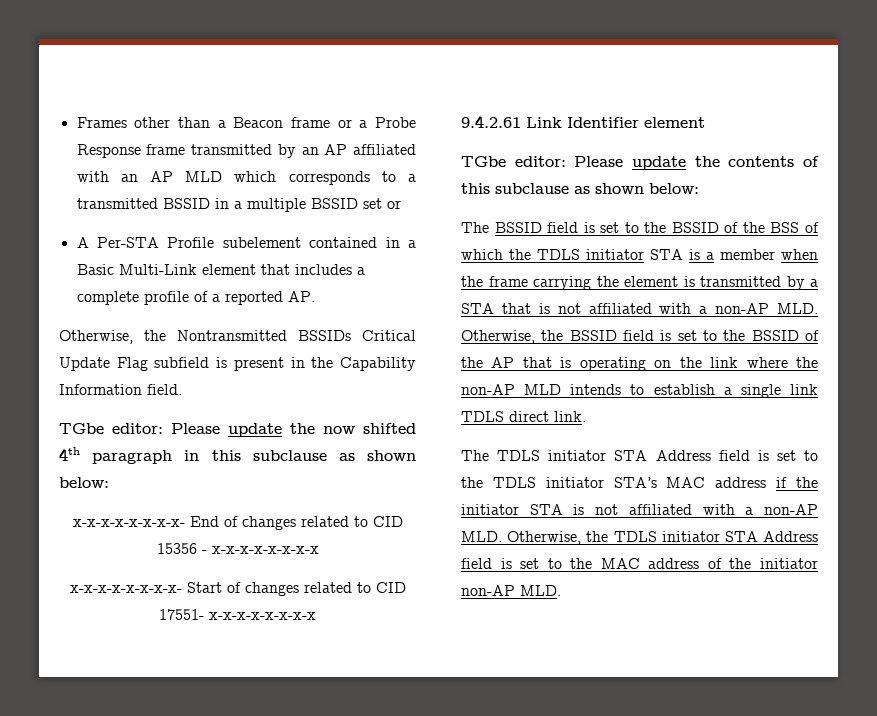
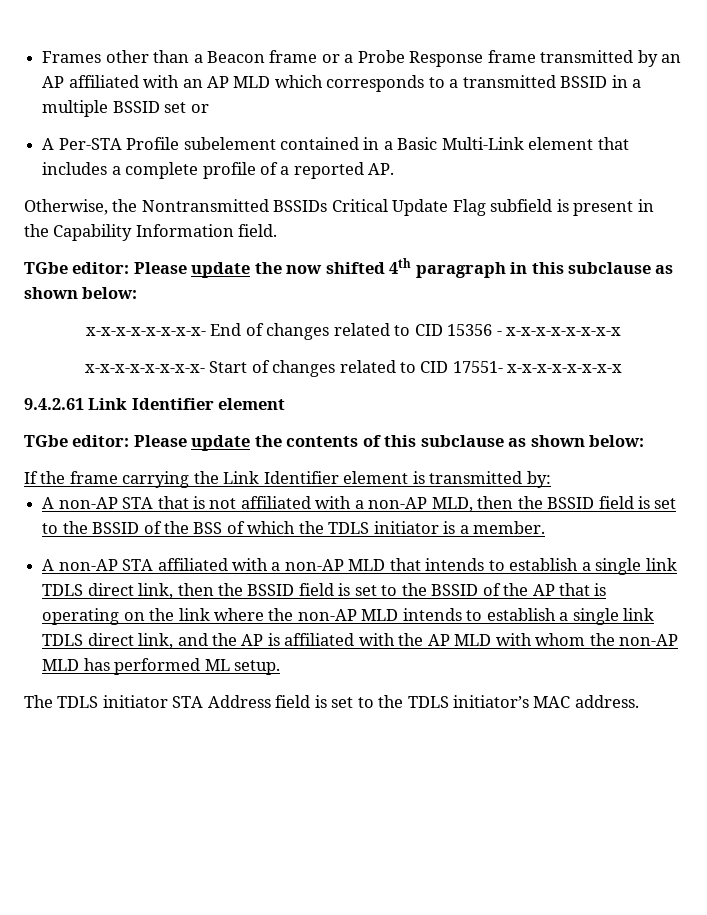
- The BSSID field is set to the BSSID of the BSS of which the TDLS initiator STA is a member when the frame carrying the element is transmitted by a STA that is not affiliated with a non-AP MLD. Otherwise, the BSSID field is set to the BSSID of the AP that is operating on the link where the non-AP MLD intends to establish a single link TDLS direct link.
+ If the frame carrying the Link Identifier element is transmitted by:
+ A non-AP STA that is not affiliated with a non-AP MLD, then the BSSID field is set to the BSSID of the BSS of which the TDLS initiator is a member.
+ A non-AP STA affiliated with a non-AP MLD that intends to establish a single link TDLS direct link, then the BSSID field is set to the BSSID of the AP that is operating on the link where the non-AP MLD intends to establish a single link TDLS direct link, and the AP is affiliated with the AP MLD with whom the non-AP MLD has performed ML setup.
- The TDLS initiator STA Address field is set to the TDLS initiator STA’s MAC address if the initiator STA is not affiliated with a non-AP MLD. Otherwise, the TDLS initiator STA Address field is set to the MAC address of the initiator non-AP MLD.
+ The TDLS initiator STA Address field is set to the TDLS initiator’s MAC address.

